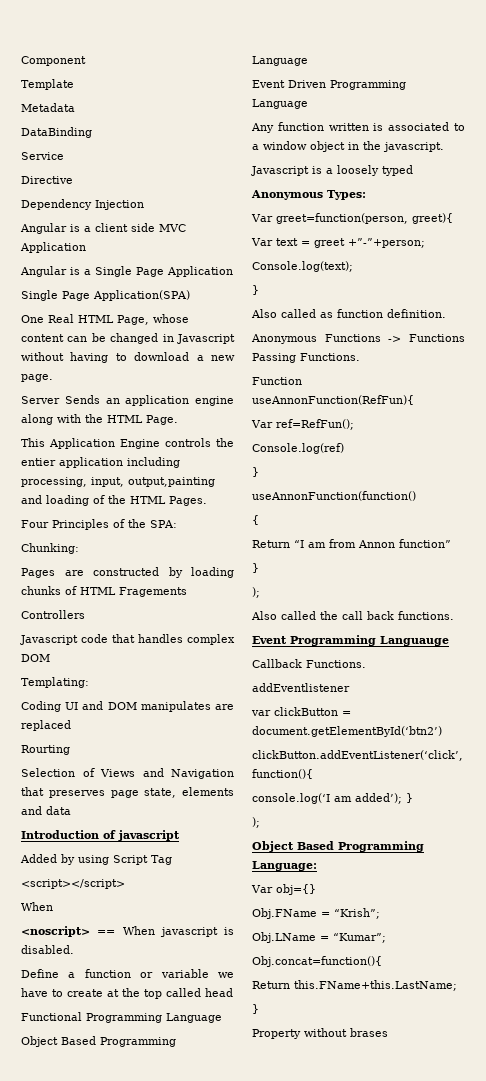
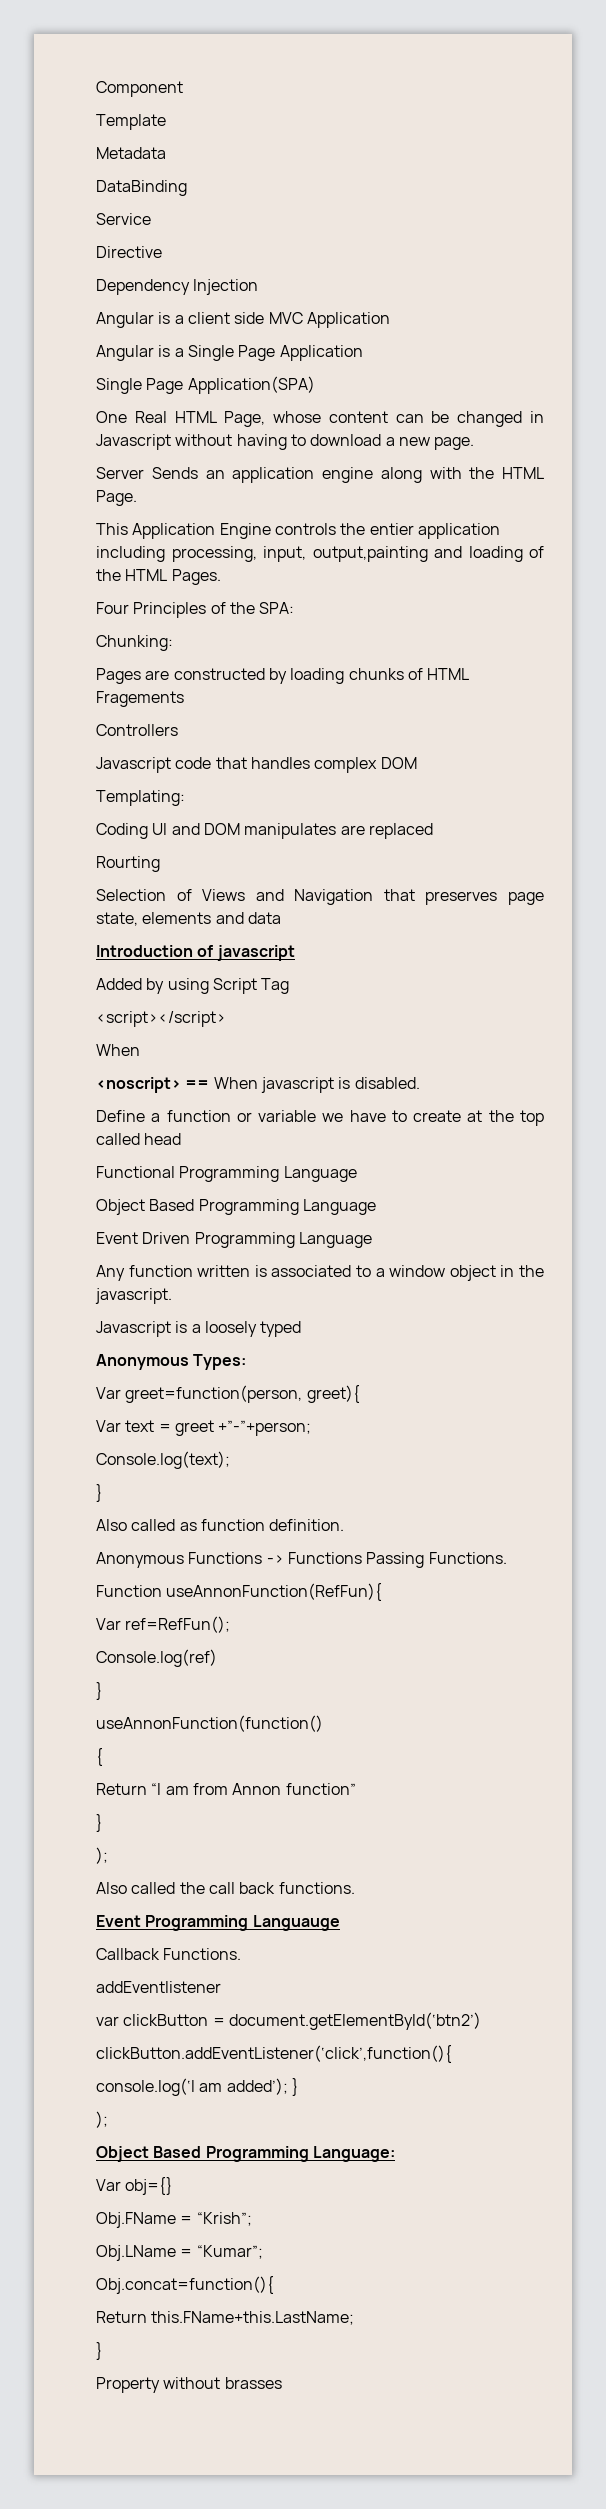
- Property without brases
+ Property without brasses

